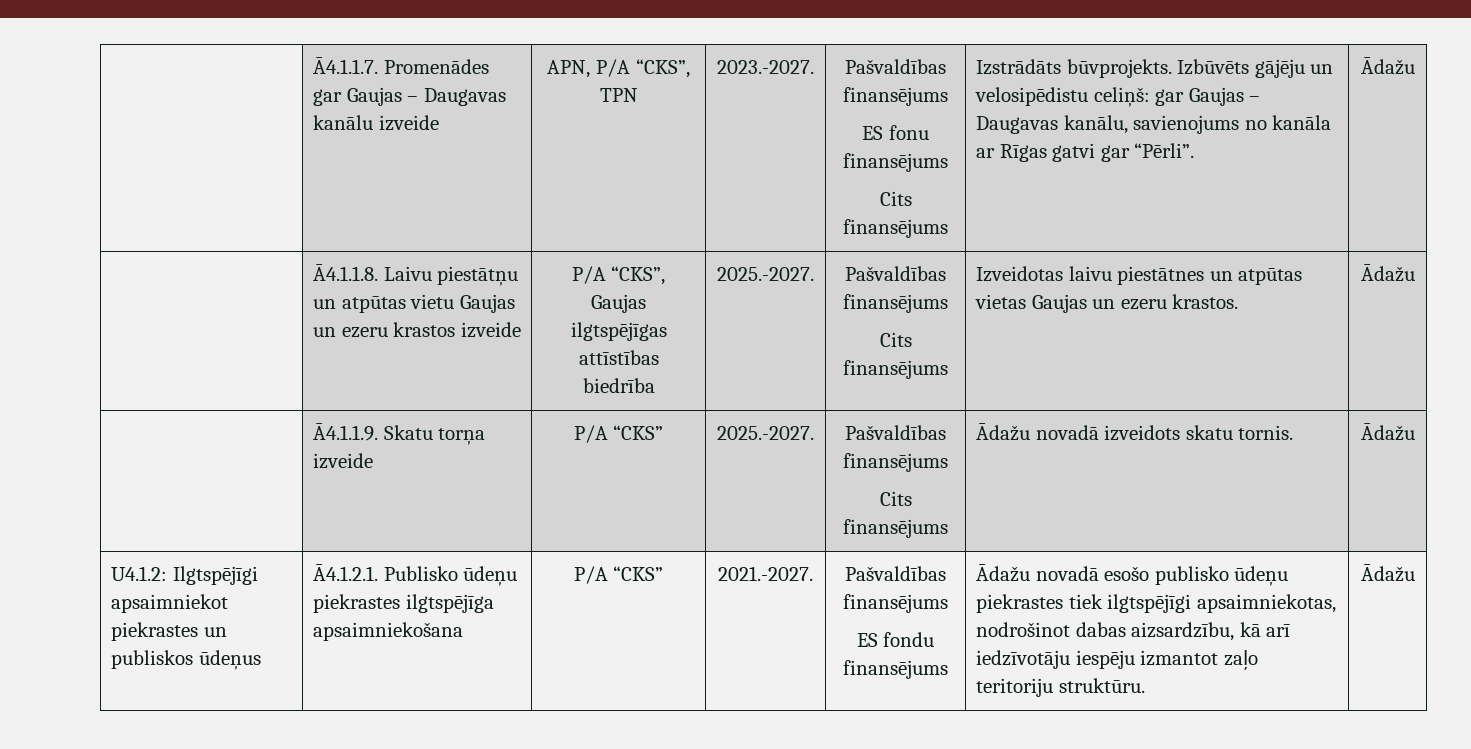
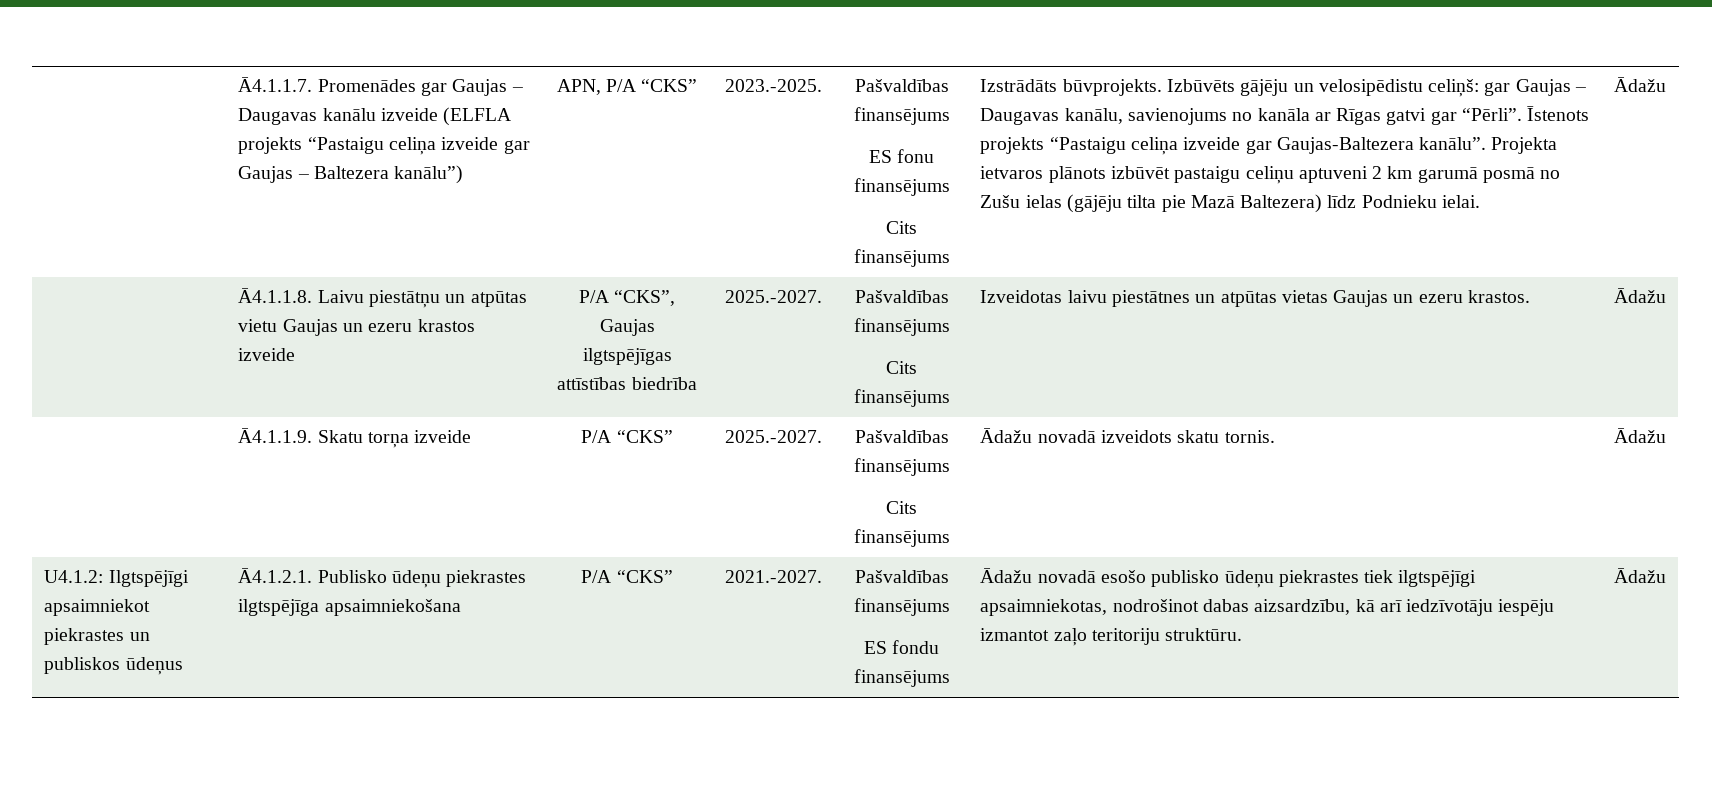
- Ā4.1.1.7. Promenādes gar Gaujas – Daugavas kanālu izveide
+ Ā4.1.1.7. Promenādes gar Gaujas – Daugavas kanālu izveide (ELFLA projekts “Pastaigu celiņa izveide gar Gaujas – Baltezera kanālu”)
- APN, P/A “CKS”, TPN | 2023.-2027.
+ APN, P/A “CKS” | 2023.-2025.
+ Īstenots projekts “Pastaigu celiņa izveide gar Gaujas-Baltezera kanālu”. Projekta ietvaros plānots izbūvēt pastaigu celiņu aptuveni 2 km garumā posmā no Zušu ielas (gājēju tilta pie Mazā Baltezera) līdz Podnieku ielai.

